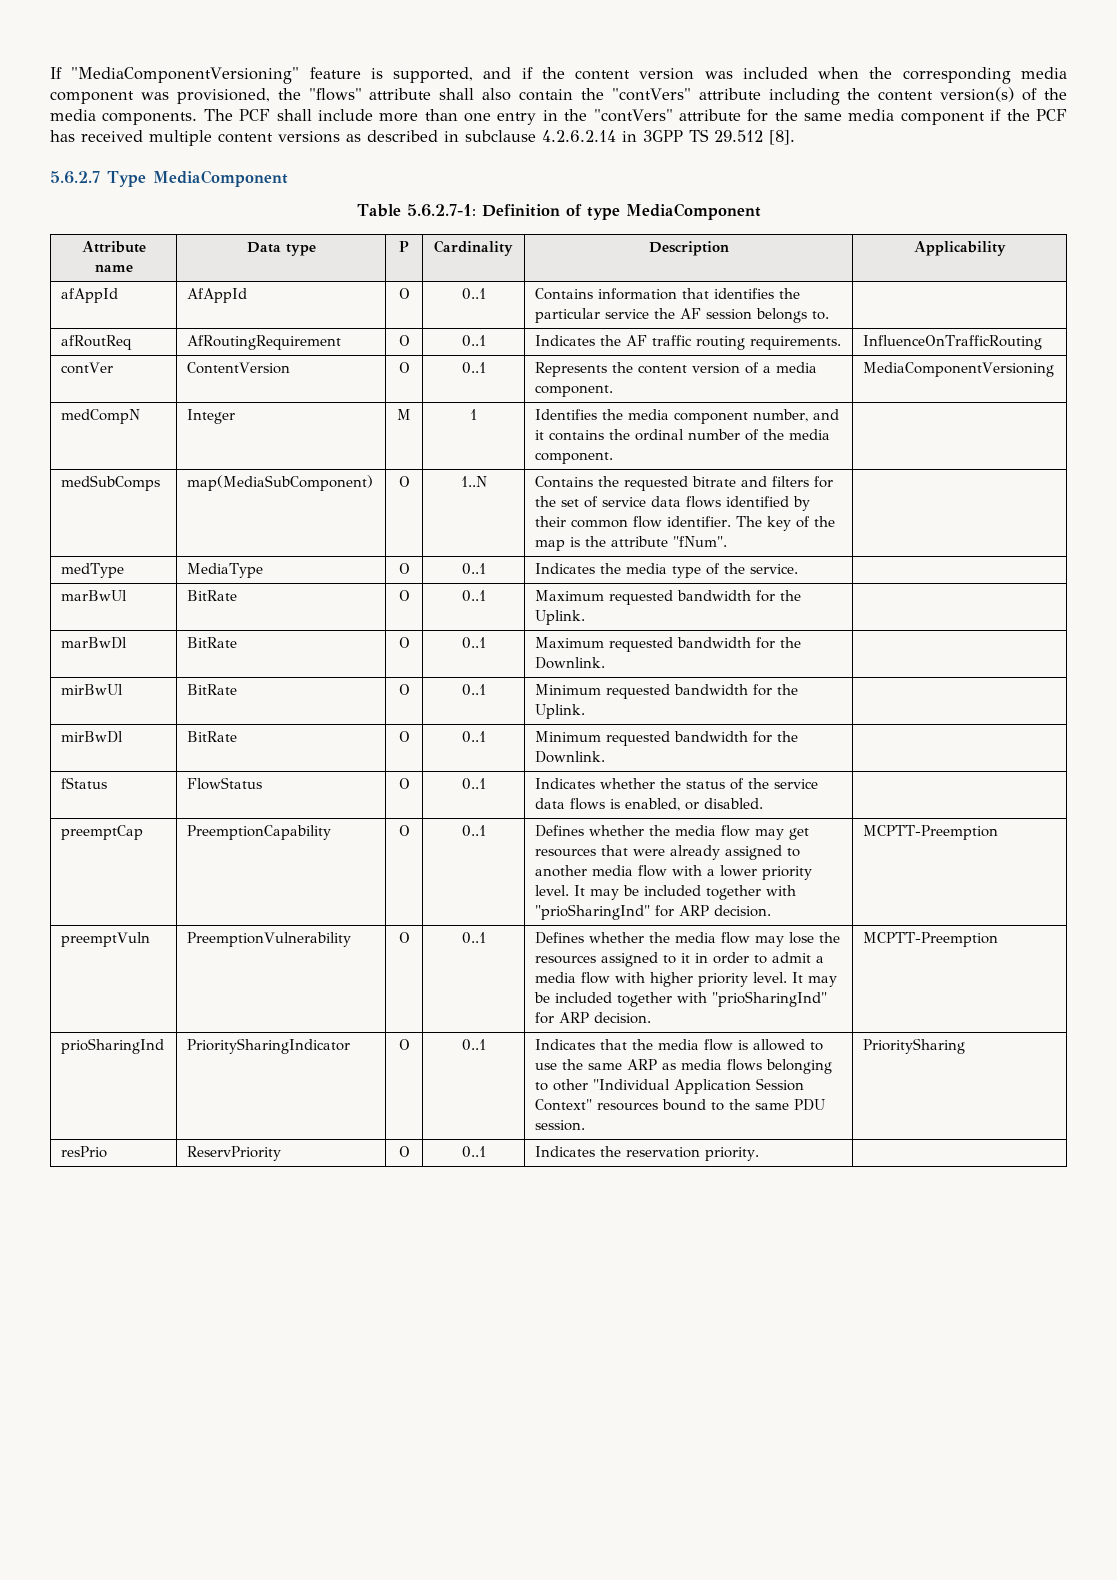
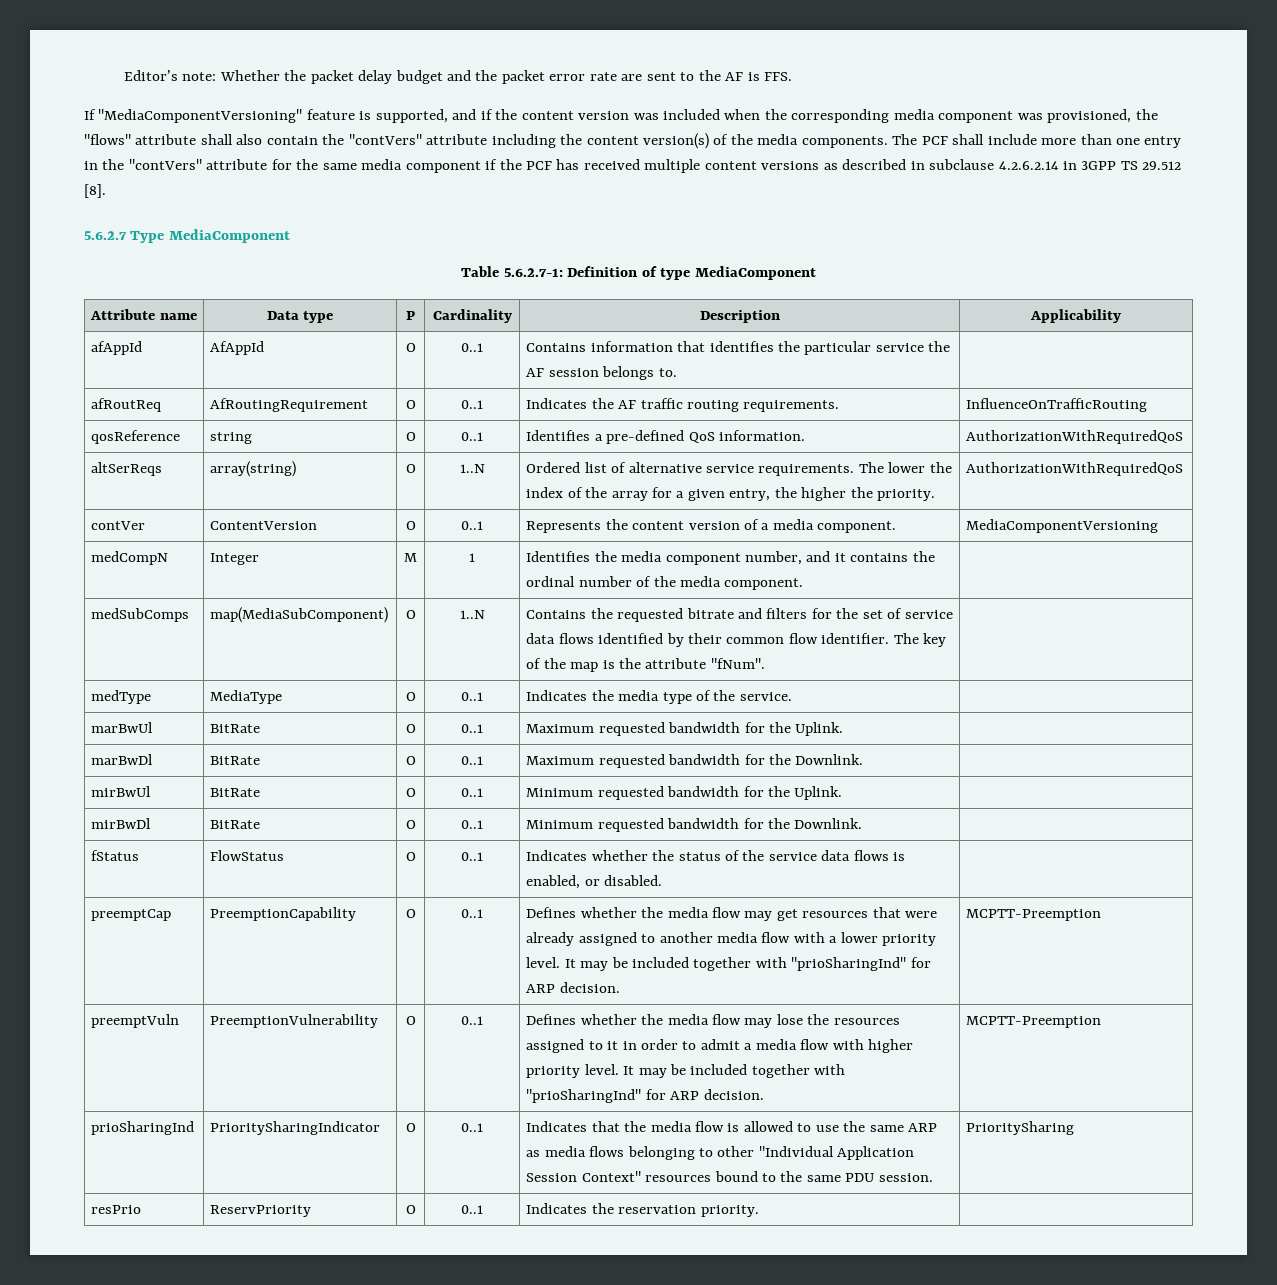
+ Editor’s note: Whether the packet delay budget and the packet error rate are sent to the AF is FFS.
+ qosReference | string | O | 0..1 | Identifies a pre-defined QoS information. | AuthorizationWithRequiredQoS
+ altSerReqs | array(string) | O | 1..N | Ordered list of alternative service requirements. The lower the index of the array for a given entry, the higher the priority. | AuthorizationWithRequiredQoS

